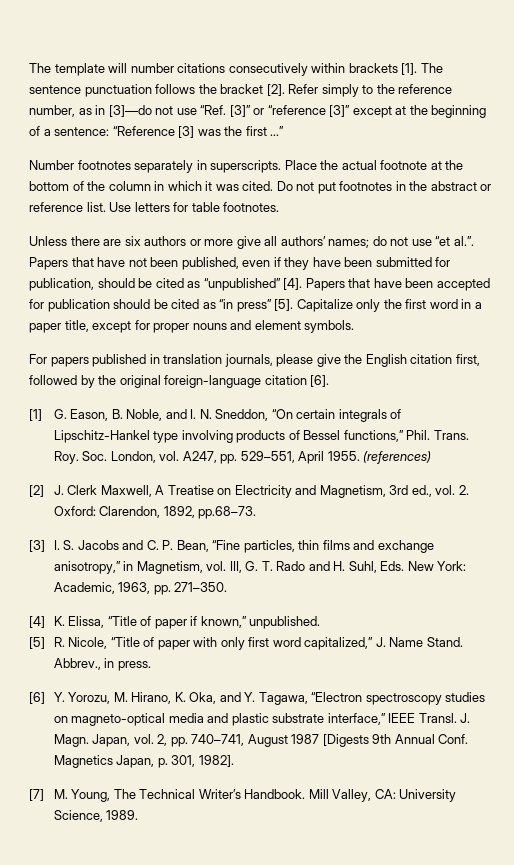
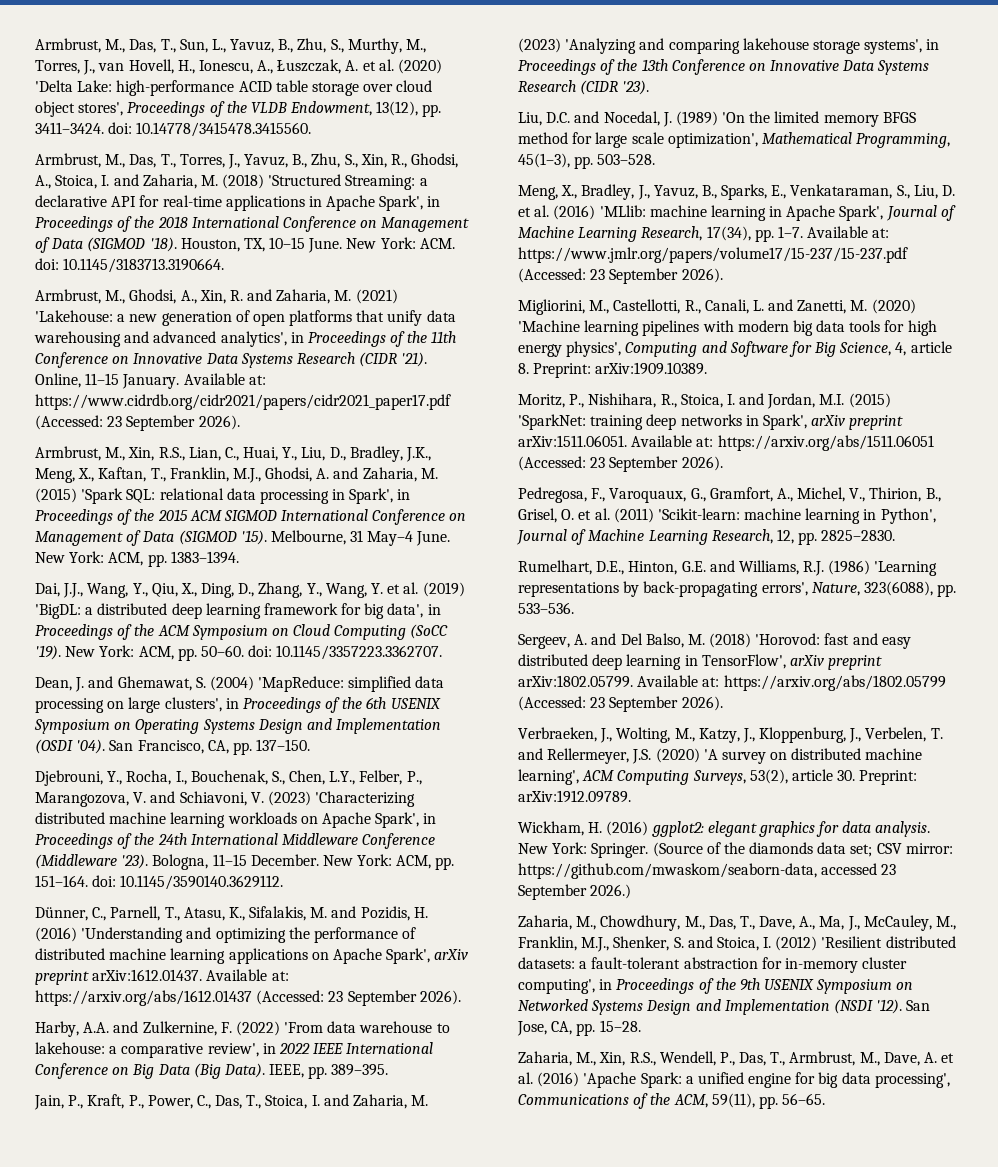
- The template will number citations consecutively within brackets [1]. The sentence punctuation follows the bracket [2]. Refer simply to the reference number, as in [3]—do not use “Ref. [3]” or “reference [3]” except at the beginning of a sentence: “Reference [3] was the first ...”
- Number footnotes separately in superscripts. Place the actual footnote at the bottom of the column in which it was cited. Do not put footnotes in the abstract or reference list. Use letters for table footnotes.
- Unless there are six authors or more give all authors’ names; do not use “et al.”. Papers that have not been published, even if they have been submitted for publication, should be cited as “unpublished” [4]. Papers that have been accepted for publication should be cited as “in press” [5]. Capitalize only the first word in a paper title, except for proper nouns and element symbols.
- For papers published in translation journals, please give the English citation first, followed by the original foreign-language citation [6].
- [1] G. Eason, B. Noble, and I. N. Sneddon, “On certain integrals of Lipschitz-Hankel type involving products of Bessel functions,” Phil. Trans. Roy. Soc. London, vol. A247, pp. 529–551, April 1955. (references)
- [2] J. Clerk Maxwell, A Treatise on Electricity and Magnetism, 3rd ed., vol. 2. Oxford: Clarendon, 1892, pp.68–73.
- [3] I. S. Jacobs and C. P. Bean, “Fine particles, thin films and exchange anisotropy,” in Magnetism, vol. III, G. T. Rado and H. Suhl, Eds. New York: Academic, 1963, pp. 271–350.
- [4] K. Elissa, “Title of paper if known,” unpublished.
- [5] R. Nicole, “Title of paper with only first word capitalized,” J. Name Stand. Abbrev., in press.
- [6] Y. Yorozu, M. Hirano, K. Oka, and Y. Tagawa, “Electron spectroscopy studies on magneto-optical media and plastic substrate interface,” IEEE Transl. J. Magn. Japan, vol. 2, pp. 740–741, August 1987 [Digests 9th Annual Conf. Magnetics Japan, p. 301, 1982].
- [7] M. Young, The Technical Writer’s Handbook. Mill Valley, CA: University Science, 1989.
+ Armbrust, M., Das, T., Sun, L., Yavuz, B., Zhu, S., Murthy, M., Torres, J., van Hovell, H., Ionescu, A., Łuszczak, A. et al. (2020) 'Delta Lake: high-performance ACID table storage over cloud object stores', Proceedings of the VLDB Endowment, 13(12), pp. 3411–3424. doi: 10.14778/3415478.3415560.
+ Armbrust, M., Das, T., Torres, J., Yavuz, B., Zhu, S., Xin, R., Ghodsi, A., Stoica, I. and Zaharia, M. (2018) 'Structured Streaming: a declarative API for real-time applications in Apache Spark', in Proceedings of the 2018 International Conference on Management of Data (SIGMOD '18). Houston, TX, 10–15 June. New York: ACM. doi: 10.1145/3183713.3190664.
+ Armbrust, M., Ghodsi, A., Xin, R. and Zaharia, M. (2021) 'Lakehouse: a new generation of open platforms that unify data warehousing and advanced analytics', in Proceedings of the 11th Conference on Innovative Data Systems Research (CIDR '21). Online, 11–15 January. Available at: https://www.cidrdb.org/cidr2021/papers/cidr2021_paper17.pdf (Accessed: 23 September 2026).
+ Armbrust, M., Xin, R.S., Lian, C., Huai, Y., Liu, D., Bradley, J.K., Meng, X., Kaftan, T., Franklin, M.J., Ghodsi, A. and Zaharia, M. (2015) 'Spark SQL: relational data processing in Spark', in Proceedings of the 2015 ACM SIGMOD International Conference on Management of Data (SIGMOD '15). Melbourne, 31 May–4 June. New York: ACM, pp. 1383–1394.
+ Dai, J.J., Wang, Y., Qiu, X., Ding, D., Zhang, Y., Wang, Y. et al. (2019) 'BigDL: a distributed deep learning framework for big data', in Proceedings of the ACM Symposium on Cloud Computing (SoCC '19). New York: ACM, pp. 50–60. doi: 10.1145/3357223.3362707.
+ Dean, J. and Ghemawat, S. (2004) 'MapReduce: simplified data processing on large clusters', in Proceedings of the 6th USENIX Symposium on Operating Systems Design and Implementation (OSDI '04). San Francisco, CA, pp. 137–150.
+ Djebrouni, Y., Rocha, I., Bouchenak, S., Chen, L.Y., Felber, P., Marangozova, V. and Schiavoni, V. (2023) 'Characterizing distributed machine learning workloads on Apache Spark', in Proceedings of the 24th International Middleware Conference (Middleware '23). Bologna, 11–15 December. New York: ACM, pp. 151–164. doi: 10.1145/3590140.3629112.
+ Dünner, C., Parnell, T., Atasu, K., Sifalakis, M. and Pozidis, H. (2016) 'Understanding and optimizing the performance of distributed machine learning applications on Apache Spark', arXiv preprint arXiv:1612.01437. Available at: https://arxiv.org/abs/1612.01437 (Accessed: 23 September 2026).
+ Harby, A.A. and Zulkernine, F. (2022) 'From data warehouse to lakehouse: a comparative review', in 2022 IEEE International Conference on Big Data (Big Data). IEEE, pp. 389–395.
+ Jain, P., Kraft, P., Power, C., Das, T., Stoica, I. and Zaharia, M. (2023) 'Analyzing and comparing lakehouse storage systems', in Proceedings of the 13th Conference on Innovative Data Systems Research (CIDR '23).
+ Liu, D.C. and Nocedal, J. (1989) 'On the limited memory BFGS method for large scale optimization', Mathematical Programming, 45(1–3), pp. 503–528.
+ Meng, X., Bradley, J., Yavuz, B., Sparks, E., Venkataraman, S., Liu, D. et al. (2016) 'MLlib: machine learning in Apache Spark', Journal of Machine Learning Research, 17(34), pp. 1–7. Available at: https://www.jmlr.org/papers/volume17/15-237/15-237.pdf (Accessed: 23 September 2026).
+ Migliorini, M., Castellotti, R., Canali, L. and Zanetti, M. (2020) 'Machine learning pipelines with modern big data tools for high energy physics', Computing and Software for Big Science, 4, article 8. Preprint: arXiv:1909.10389.
+ Moritz, P., Nishihara, R., Stoica, I. and Jordan, M.I. (2015) 'SparkNet: training deep networks in Spark', arXiv preprint arXiv:1511.06051. Available at: https://arxiv.org/abs/1511.06051 (Accessed: 23 September 2026).
+ Pedregosa, F., Varoquaux, G., Gramfort, A., Michel, V., Thirion, B., Grisel, O. et al. (2011) 'Scikit-learn: machine learning in Python', Journal of Machine Learning Research, 12, pp. 2825–2830.
+ Rumelhart, D.E., Hinton, G.E. and Williams, R.J. (1986) 'Learning representations by back-propagating errors', Nature, 323(6088), pp. 533–536.
+ Sergeev, A. and Del Balso, M. (2018) 'Horovod: fast and easy distributed deep learning in TensorFlow', arXiv preprint arXiv:1802.05799. Available at: https://arxiv.org/abs/1802.05799 (Accessed: 23 September 2026).
+ Verbraeken, J., Wolting, M., Katzy, J., Kloppenburg, J., Verbelen, T. and Rellermeyer, J.S. (2020) 'A survey on distributed machine learning', ACM Computing Surveys, 53(2), article 30. Preprint: arXiv:1912.09789.
+ Wickham, H. (2016) ggplot2: elegant graphics for data analysis. New York: Springer. (Source of the diamonds data set; CSV mirror: https://github.com/mwaskom/seaborn-data, accessed 23 September 2026.)
+ Zaharia, M., Chowdhury, M., Das, T., Dave, A., Ma, J., McCauley, M., Franklin, M.J., Shenker, S. and Stoica, I. (2012) 'Resilient distributed datasets: a fault-tolerant abstraction for in-memory cluster computing', in Proceedings of the 9th USENIX Symposium on Networked Systems Design and Implementation (NSDI '12). San Jose, CA, pp. 15–28.
+ Zaharia, M., Xin, R.S., Wendell, P., Das, T., Armbrust, M., Dave, A. et al. (2016) 'Apache Spark: a unified engine for big data processing', Communications of the ACM, 59(11), pp. 56–65.

